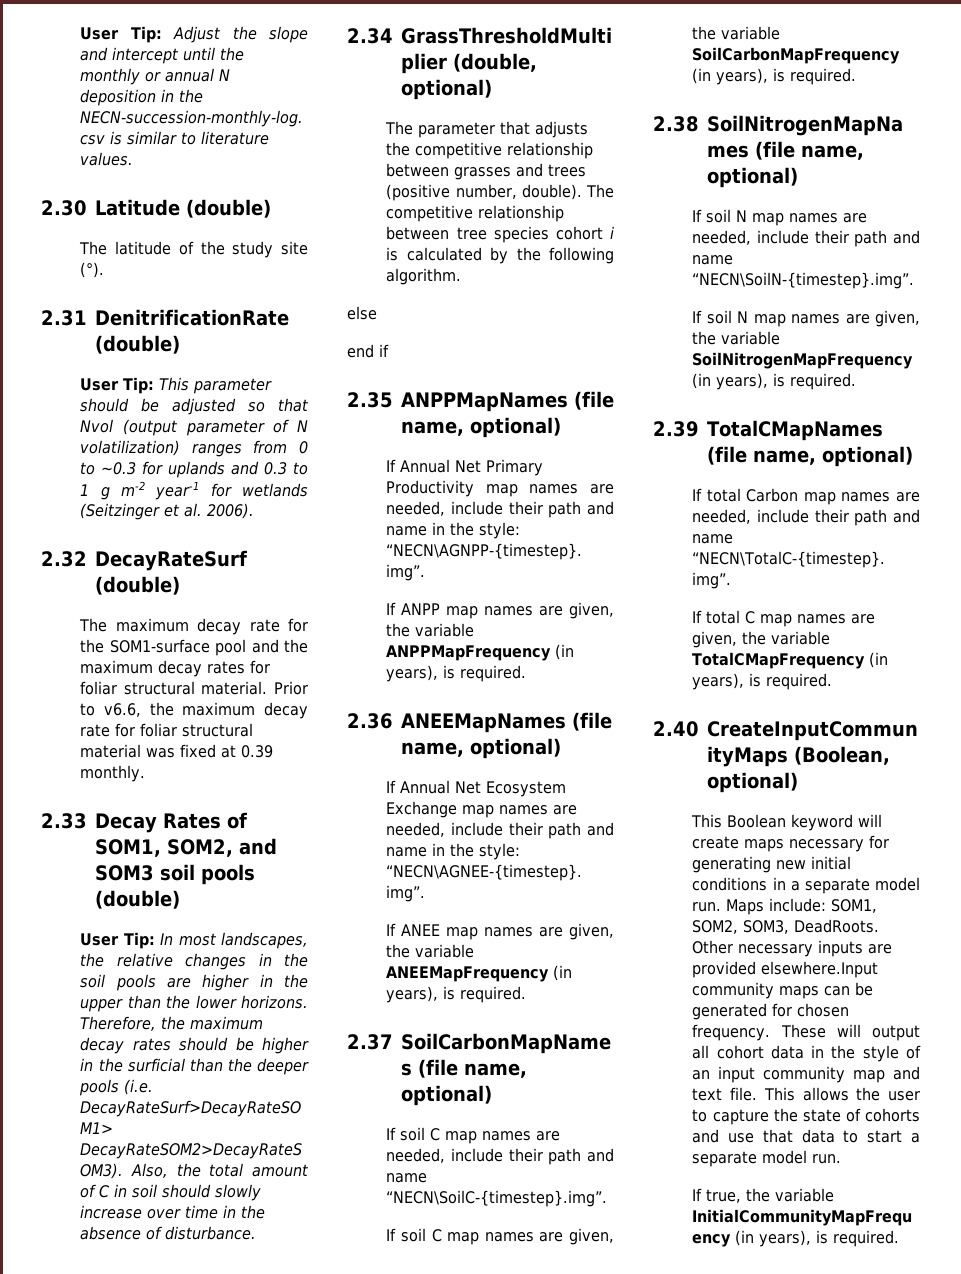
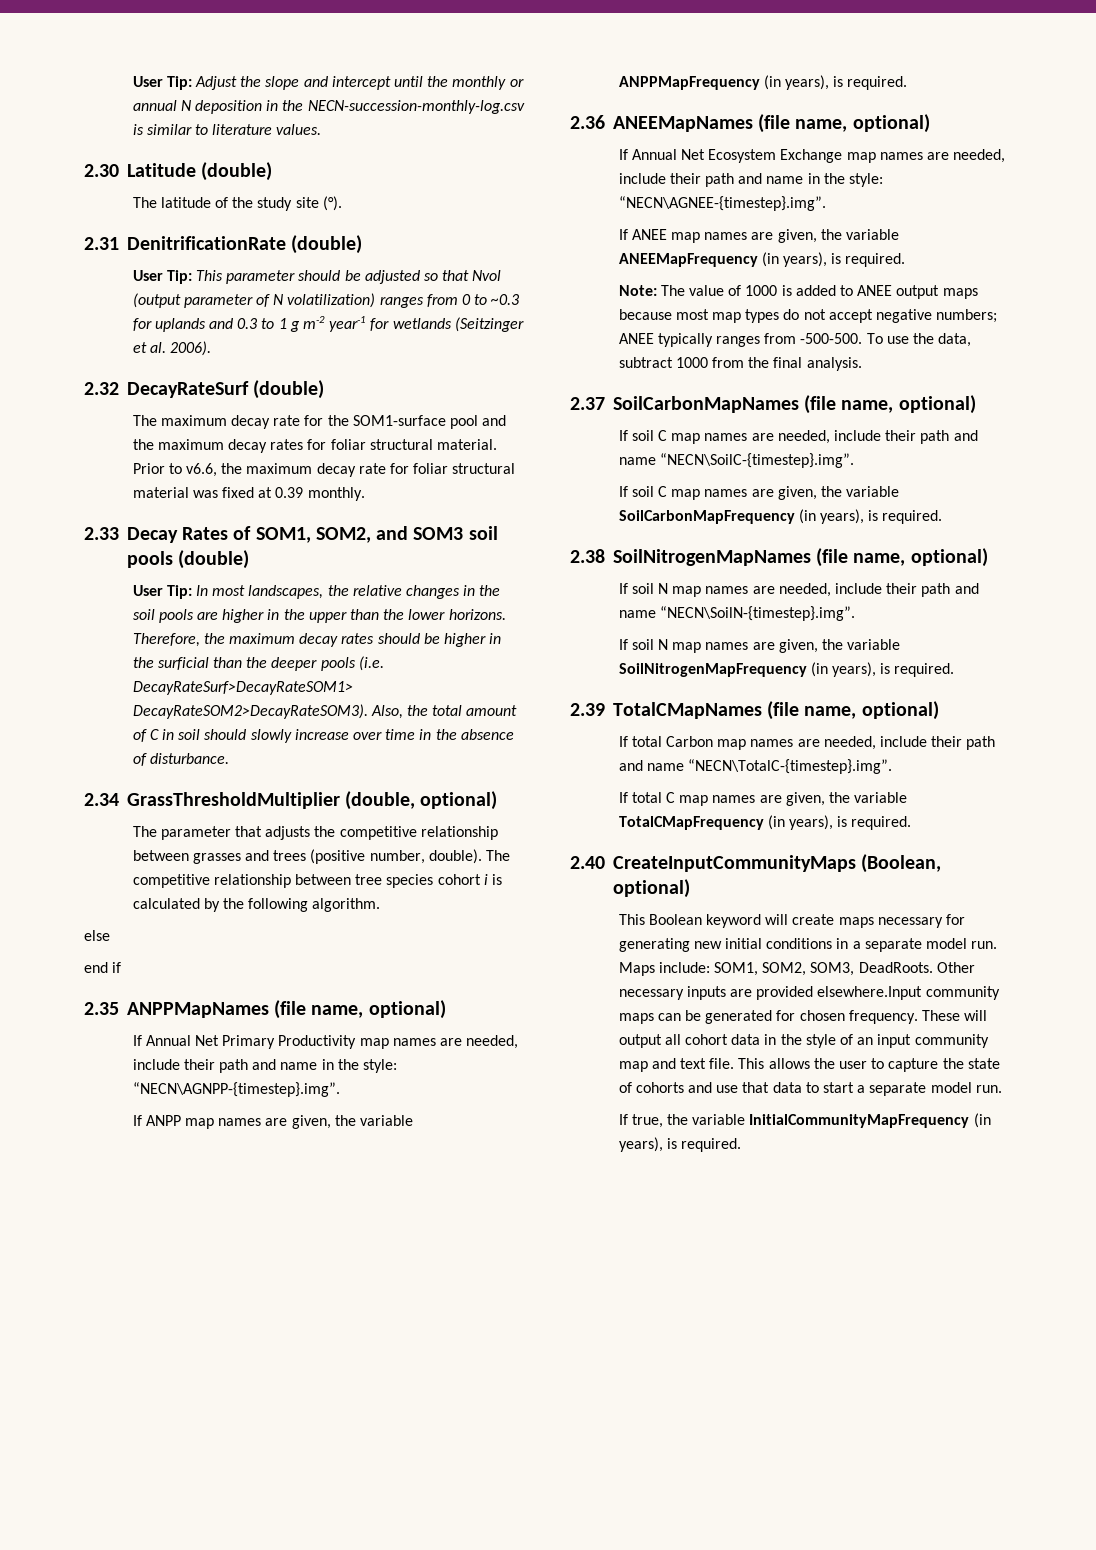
+ Note: The value of 1000 is added to ANEE output maps because most map types do not accept negative numbers; ANEE typically ranges from -500-500. To use the data, subtract 1000 from the final analysis.

